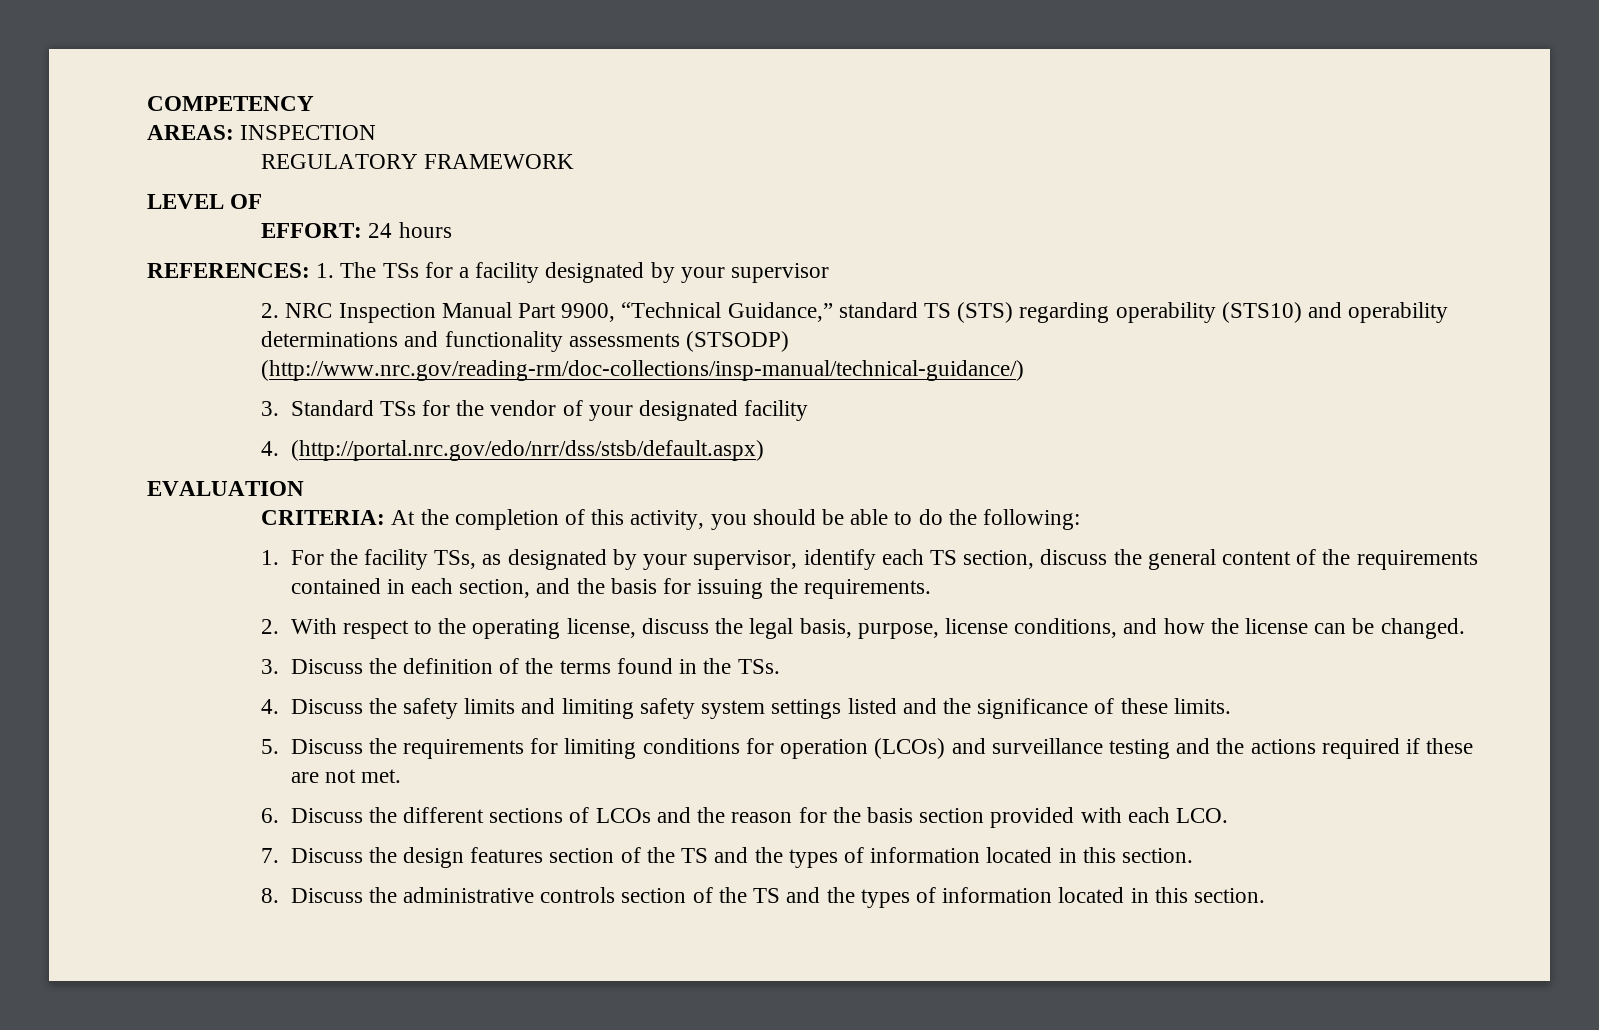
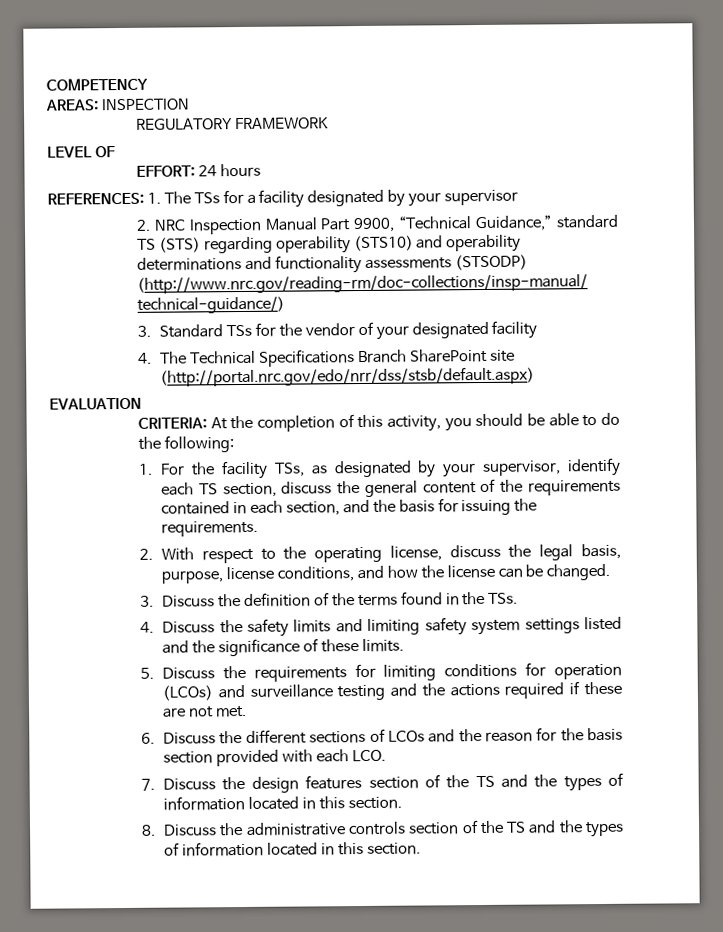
- 4. (http://portal.nrc.gov/edo/nrr/dss/stsb/default.aspx)
+ 4. The Technical Specifications Branch SharePoint site (http://portal.nrc.gov/edo/nrr/dss/stsb/default.aspx)

